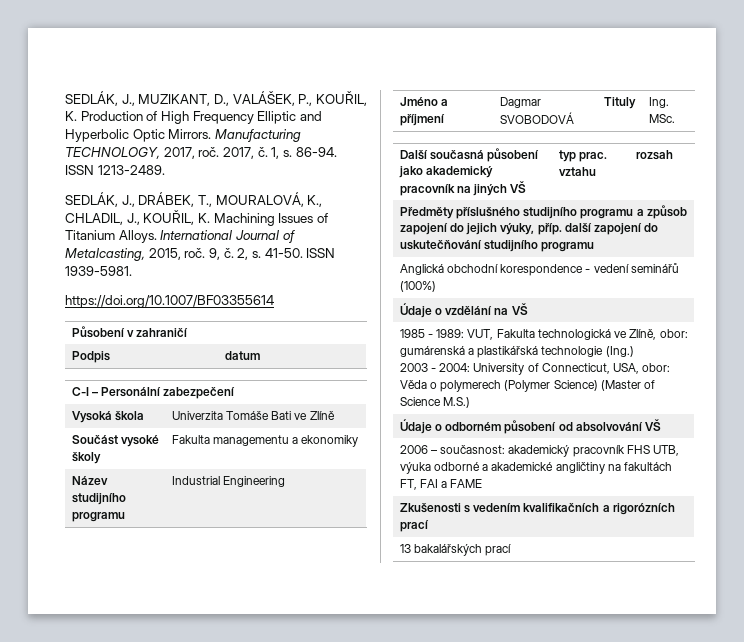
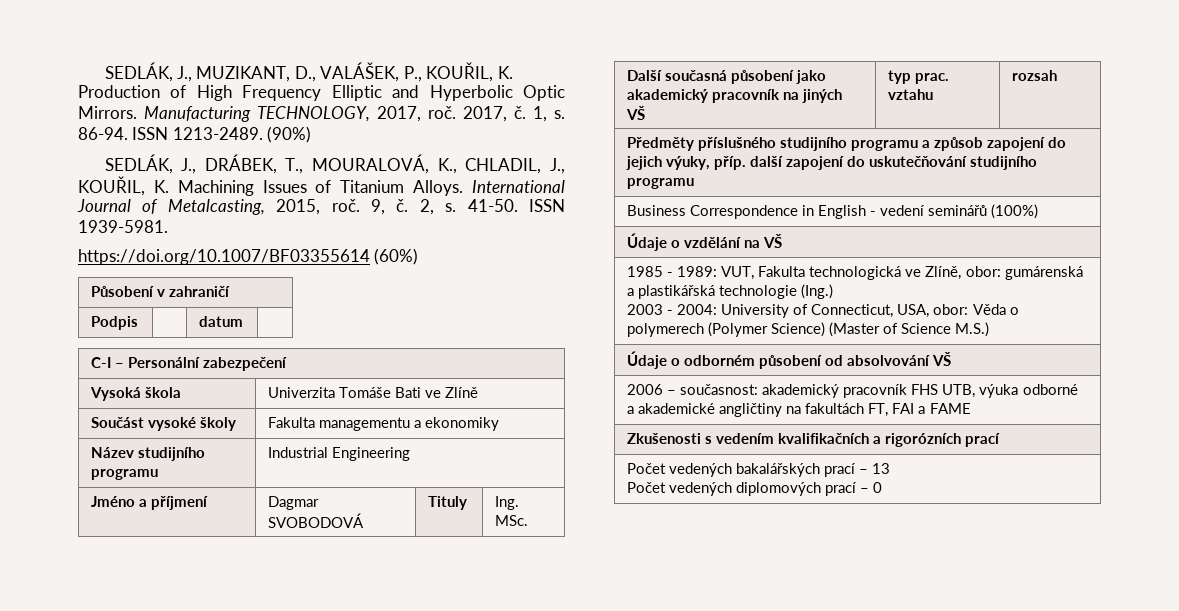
+ (90%)
- https://doi.org/10.1007/BF03355614
+ https://doi.org/10.1007/BF03355614 (60%)
- Anglická obchodní korespondence - vedení seminářů (100%)
+ Business Correspondence in English - vedení seminářů (100%)
- 13 bakalářských prací
+ Počet vedených bakalářských prací – 13
+ Počet vedených diplomových prací – 0

